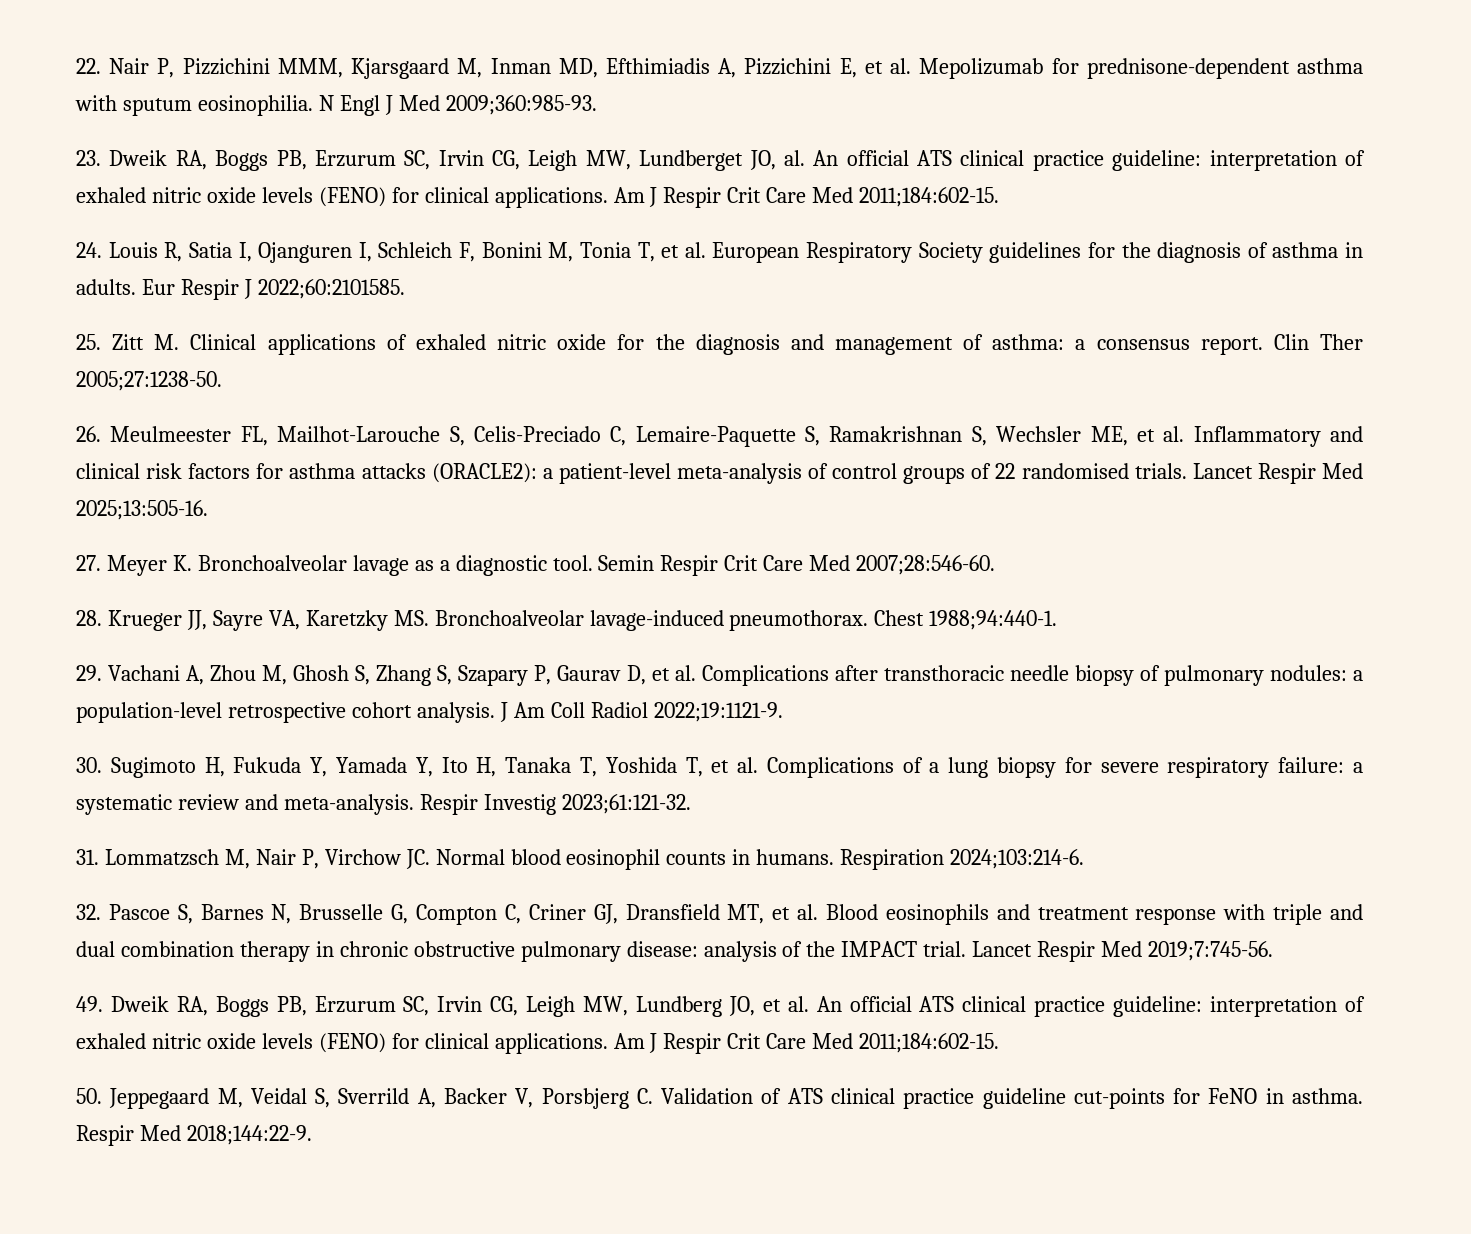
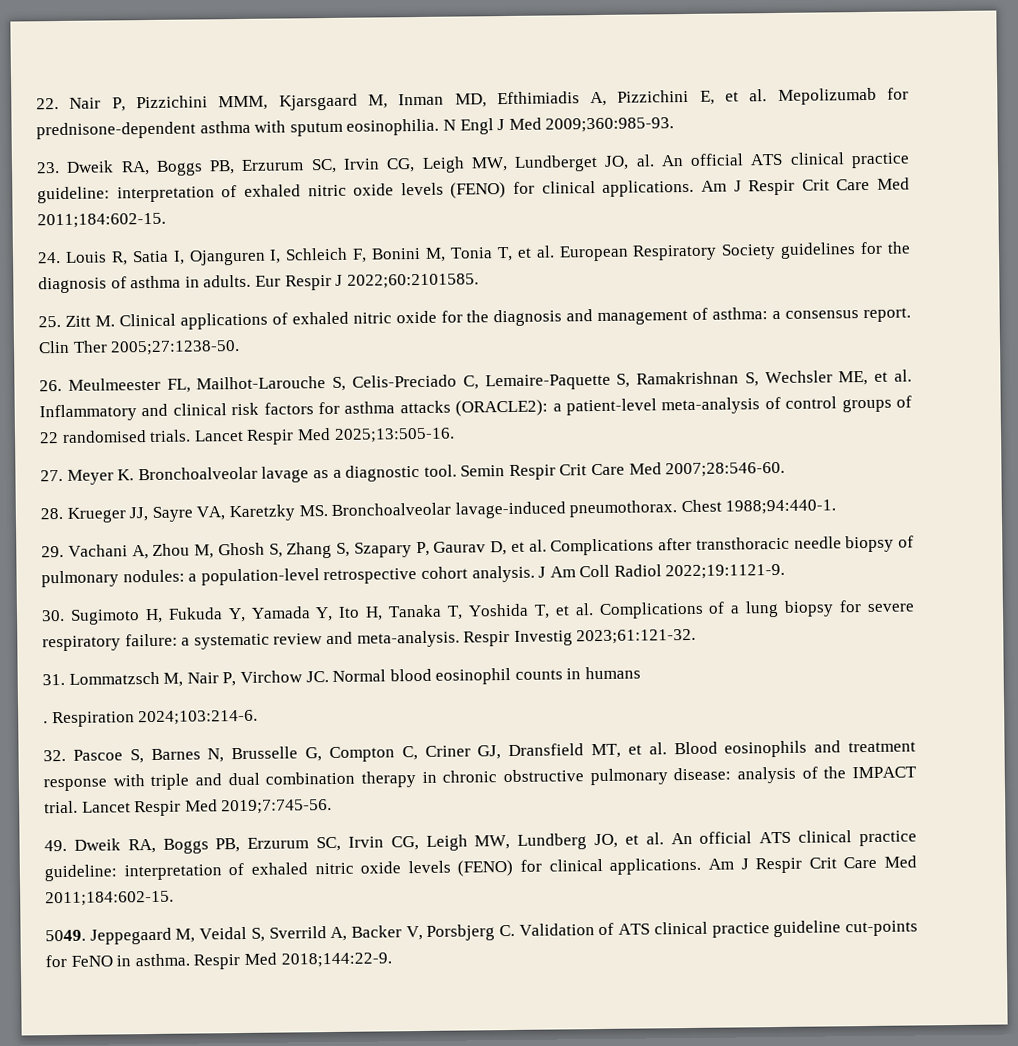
- 31. Lommatzsch M, Nair P, Virchow JC. Normal blood eosinophil counts in humans.
+ 31. Lommatzsch M, Nair P, Virchow JC. Normal blood eosinophil counts in humans
+ .
- 50. Jeppegaard M, Veidal S, Sverrild A, Backer V, Porsbjerg C. Validation of ATS clinical practice guideline cut-points for FeNO in asthma.
+ 5049. Jeppegaard M, Veidal S, Sverrild A, Backer V, Porsbjerg C. Validation of ATS clinical practice guideline cut-points for FeNO in asthma.

